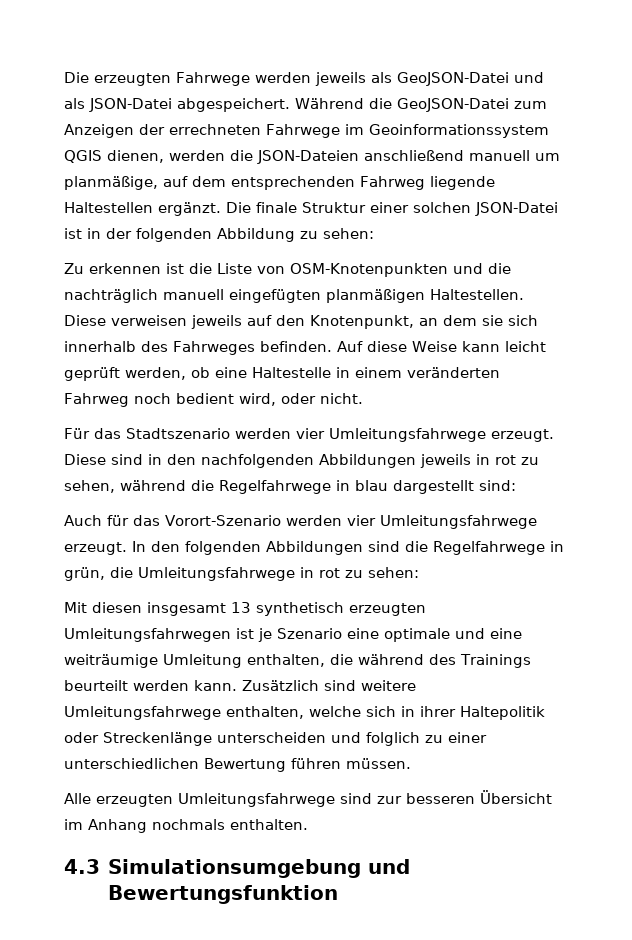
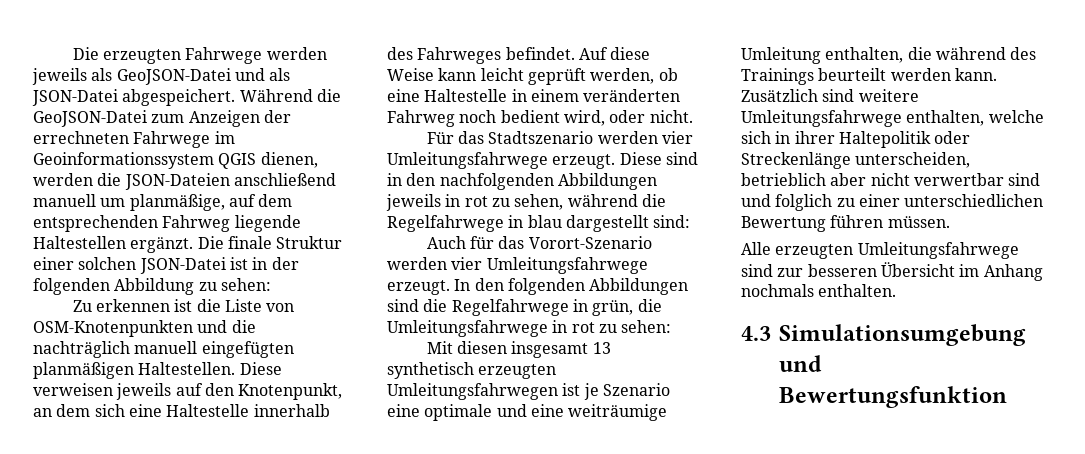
- Diese verweisen jeweils auf den Knotenpunkt, an dem sie sich innerhalb des Fahrweges befinden.
+ Diese verweisen jeweils auf den Knotenpunkt, an dem sich eine Haltestelle innerhalb des Fahrweges befindet.
- Zusätzlich sind weitere Umleitungsfahrwege enthalten, welche sich in ihrer Haltepolitik oder Streckenlänge unterscheiden und folglich zu einer unterschiedlichen Bewertung führen müssen.
+ Zusätzlich sind weitere Umleitungsfahrwege enthalten, welche sich in ihrer Haltepolitik oder Streckenlänge unterscheiden, betrieblich aber nicht verwertbar sind und folglich zu einer unterschiedlichen Bewertung führen müssen.

